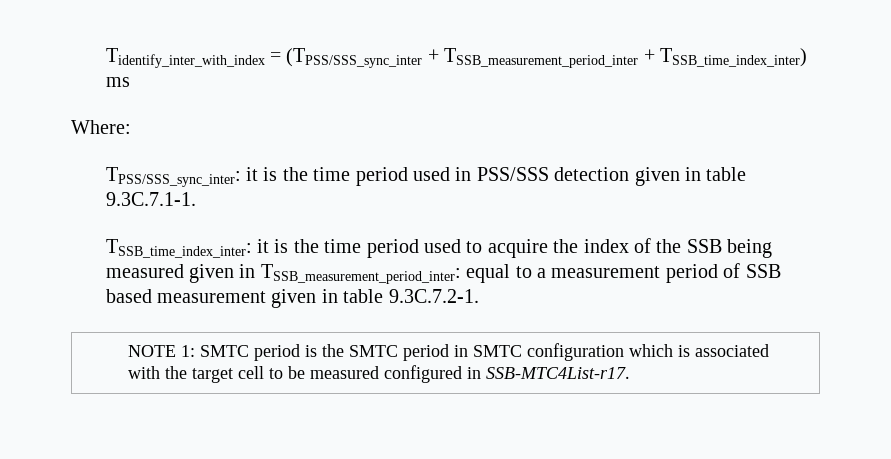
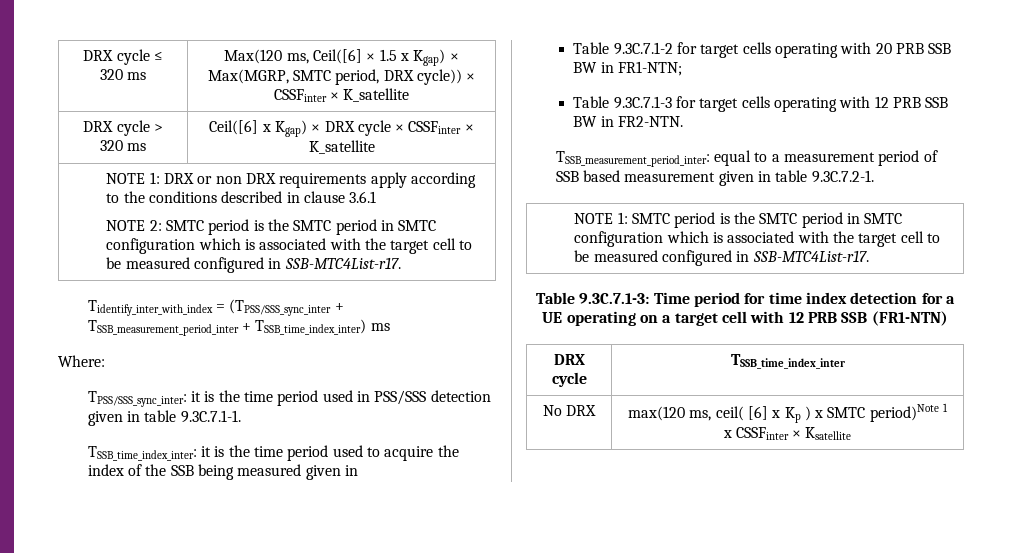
+ DRX cycle ≤ 320 ms | Max(120 ms, Ceil([6] × 1.5 x Kgap) × Max(MGRP, SMTC period, DRX cycle)) × CSSFinter × K_satellite
+ DRX cycle > 320 ms | Ceil([6] x Kgap) × DRX cycle × CSSFinter × K_satellite
+ NOTE 1: DRX or non DRX requirements apply according to the conditions described in clause 3.6.1
+ NOTE 2: SMTC period is the SMTC period in SMTC configuration which is associated with the target cell to be measured configured in SSB-MTC4List-r17.
- TSSB_time_index_inter: it is the time period used to acquire the index of the SSB being measured given in TSSB_measurement_period_inter: equal to a measurement period of SSB based measurement given in table 9.3C.7.2-1.
+ TSSB_time_index_inter: it is the time period used to acquire the index of the SSB being measured given in
+ Table 9.3C.7.1-2 for target cells operating with 20 PRB SSB BW in FR1-NTN;
+ Table 9.3C.7.1-3 for target cells operating with 12 PRB SSB BW in FR2-NTN.
+ TSSB_measurement_period_inter: equal to a measurement period of SSB based measurement given in table 9.3C.7.2-1.
+ Table 9.3C.7.1-3: Time period for time index detection for a UE operating on a target cell with 12 PRB SSB (FR1-NTN)
+ DRX cycle | TSSB_time_index_inter
+ No DRX | max(120 ms, ceil( [6] x Kp ) x SMTC period)Note 1 x CSSFinter × Ksatellite

